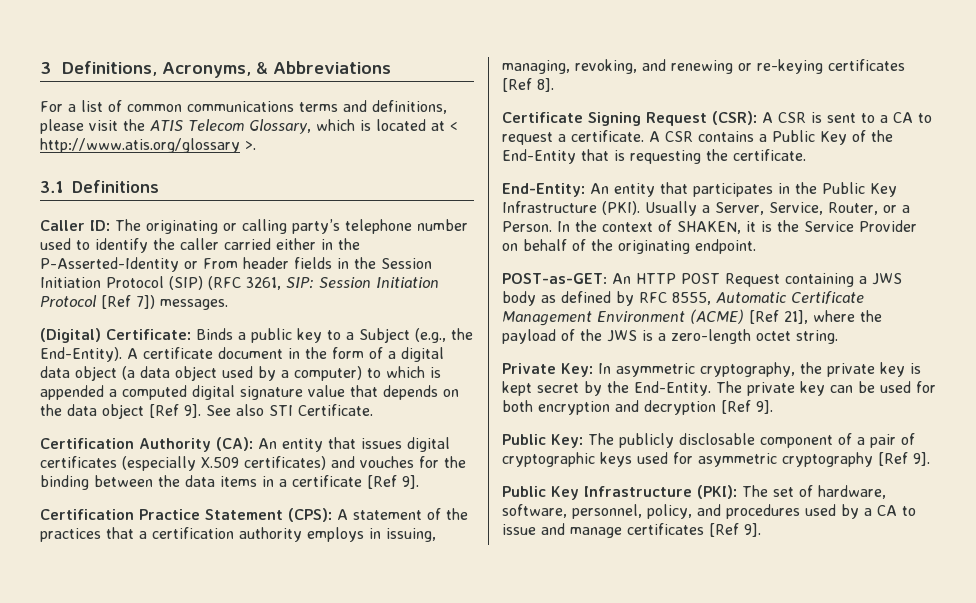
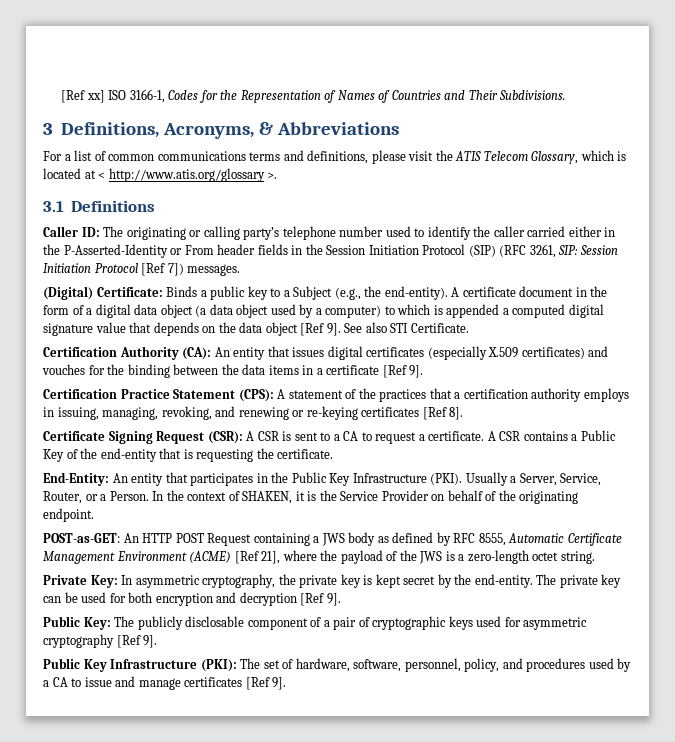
+ [Ref xx] ISO 3166-1, Codes for the Representation of Names of Countries and Their Subdivisions.
- (Digital) Certificate: Binds a public key to a Subject (e.g., the End-Entity).
+ (Digital) Certificate: Binds a public key to a Subject (e.g., the end-entity).
- A CSR contains a Public Key of the End-Entity that is requesting the certificate.
+ A CSR contains a Public Key of the end-entity that is requesting the certificate.
- Private Key: In asymmetric cryptography, the private key is kept secret by the End-Entity.
+ Private Key: In asymmetric cryptography, the private key is kept secret by the end-entity.

